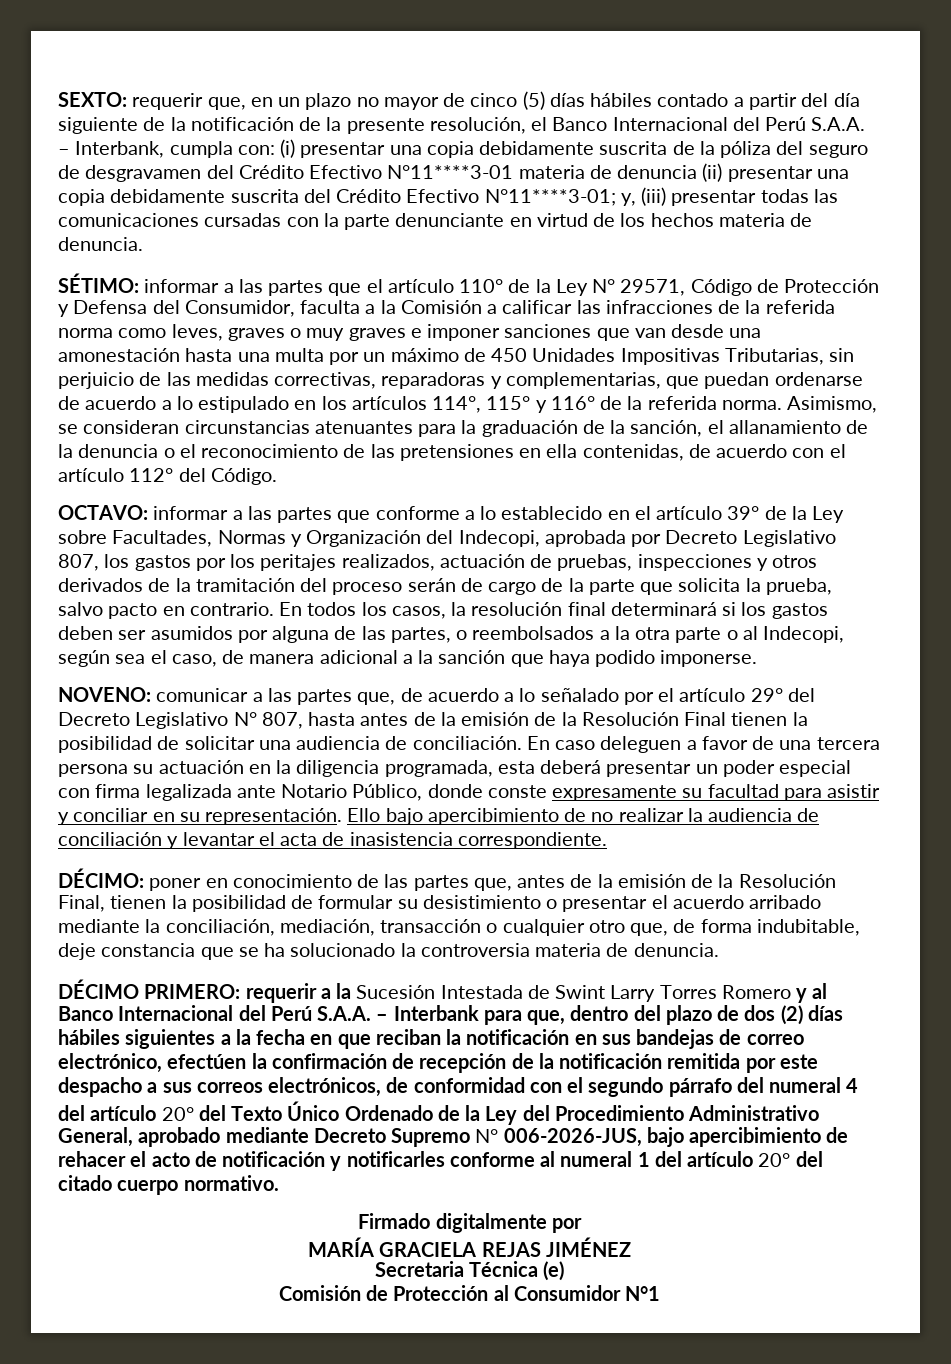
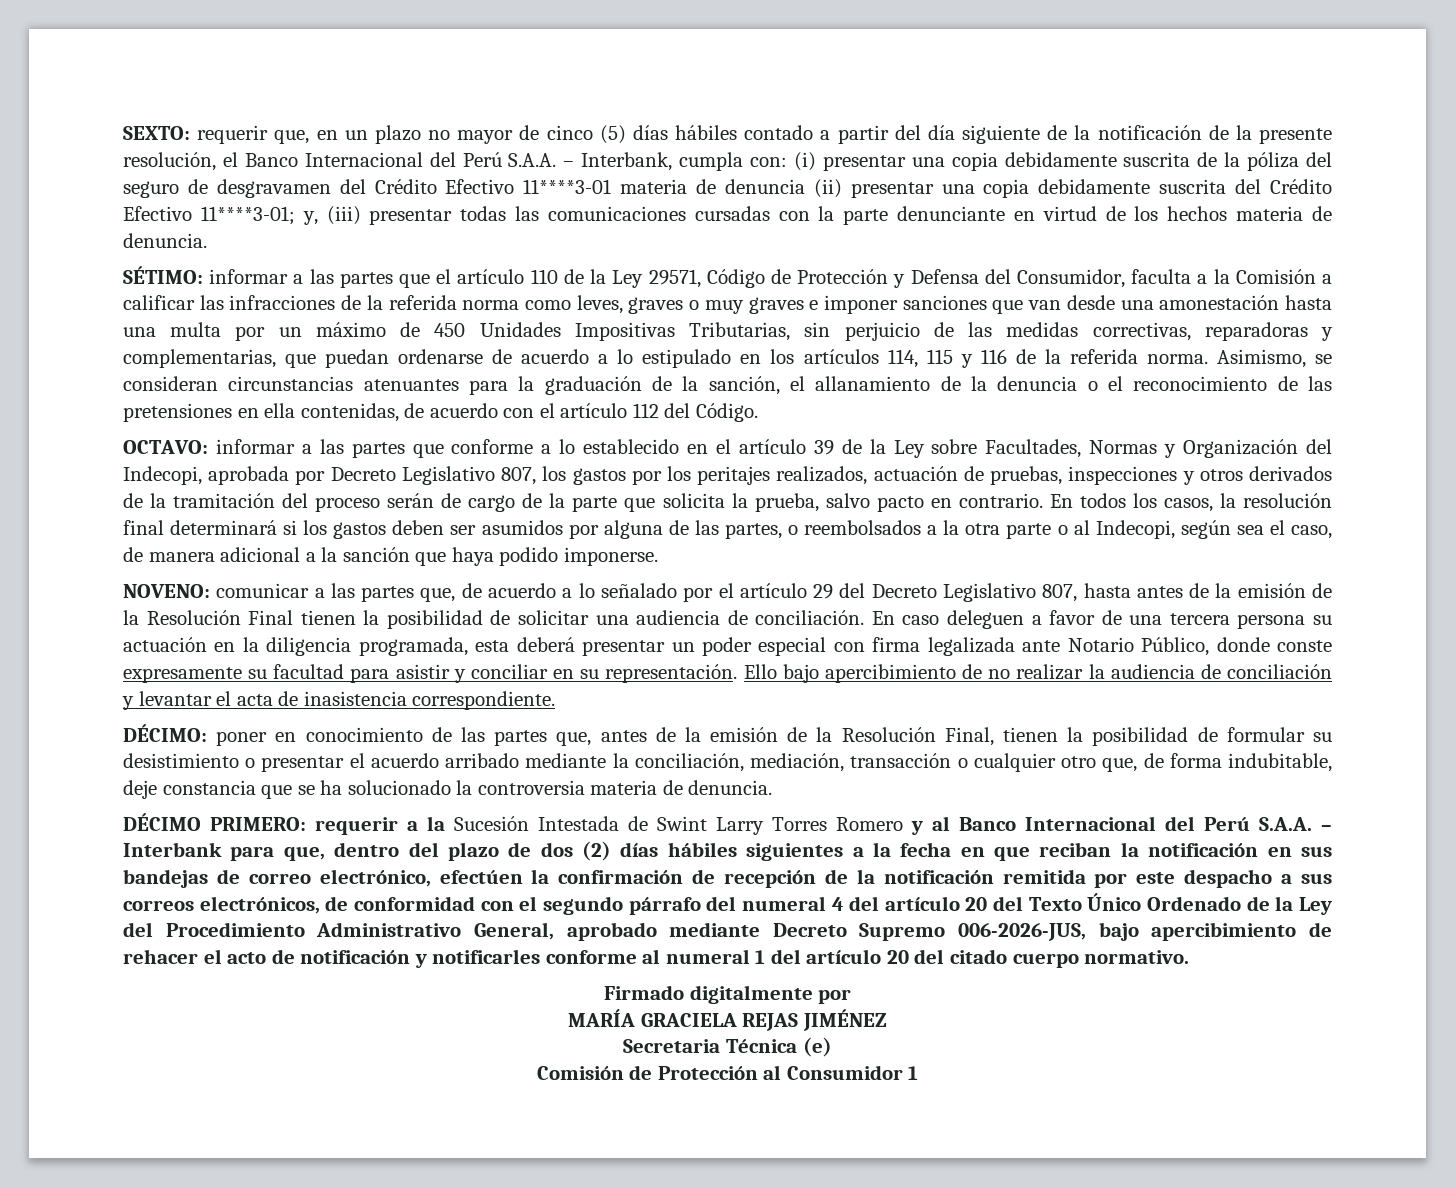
- (i) presentar una copia debidamente suscrita de la póliza del seguro de desgravamen del Crédito Efectivo N°11****3-01 materia de denuncia (ii) presentar una copia debidamente suscrita del Crédito Efectivo N°11****3-01;
+ (i) presentar una copia debidamente suscrita de la póliza del seguro de desgravamen del Crédito Efectivo 11****3-01 materia de denuncia (ii) presentar una copia debidamente suscrita del Crédito Efectivo 11****3-01;
- informar a las partes que el artículo 110° de la Ley N° 29571, Código de Protección y Defensa del Consumidor, faculta a la Comisión a calificar las infracciones de la referida norma como leves, graves o muy graves e imponer sanciones que van desde una amonestación hasta una multa por un máximo de 450 Unidades Impositivas Tributarias, sin perjuicio de las medidas correctivas, reparadoras y complementarias, que puedan ordenarse de acuerdo a lo estipulado en los artículos 114°, 115° y 116° de la referida norma.
+ informar a las partes que el artículo 110 de la Ley 29571, Código de Protección y Defensa del Consumidor, faculta a la Comisión a calificar las infracciones de la referida norma como leves, graves o muy graves e imponer sanciones que van desde una amonestación hasta una multa por un máximo de 450 Unidades Impositivas Tributarias, sin perjuicio de las medidas correctivas, reparadoras y complementarias, que puedan ordenarse de acuerdo a lo estipulado en los artículos 114, 115 y 116 de la referida norma.
- Asimismo, se consideran circunstancias atenuantes para la graduación de la sanción, el allanamiento de la denuncia o el reconocimiento de las pretensiones en ella contenidas, de acuerdo con el artículo 112° del Código.
+ Asimismo, se consideran circunstancias atenuantes para la graduación de la sanción, el allanamiento de la denuncia o el reconocimiento de las pretensiones en ella contenidas, de acuerdo con el artículo 112 del Código.
- OCTAVO: informar a las partes que conforme a lo establecido en el artículo 39° de la Ley sobre Facultades, Normas y Organización del Indecopi, aprobada por Decreto Legislativo 807, los gastos por los peritajes realizados, actuación de pruebas, inspecciones y otros derivados de la tramitación del proceso serán de cargo de la parte que solicita la prueba, salvo pacto en contrario.
+ OCTAVO: informar a las partes que conforme a lo establecido en el artículo 39 de la Ley sobre Facultades, Normas y Organización del Indecopi, aprobada por Decreto Legislativo 807, los gastos por los peritajes realizados, actuación de pruebas, inspecciones y otros derivados de la tramitación del proceso serán de cargo de la parte que solicita la prueba, salvo pacto en contrario.
- NOVENO: comunicar a las partes que, de acuerdo a lo señalado por el artículo 29° del Decreto Legislativo N° 807, hasta antes de la emisión de la Resolución Final tienen la posibilidad de solicitar una audiencia de conciliación.
+ NOVENO: comunicar a las partes que, de acuerdo a lo señalado por el artículo 29 del Decreto Legislativo 807, hasta antes de la emisión de la Resolución Final tienen la posibilidad de solicitar una audiencia de conciliación.
- requerir a la Sucesión Intestada de Swint Larry Torres Romero y al Banco Internacional del Perú S.A.A. – Interbank para que, dentro del plazo de dos (2) días hábiles siguientes a la fecha en que reciban la notificación en sus bandejas de correo electrónico, efectúen la confirmación de recepción de la notificación remitida por este despacho a sus correos electrónicos, de conformidad con el segundo párrafo del numeral 4 del artículo 20° del Texto Único Ordenado de la Ley del Procedimiento Administrativo General, aprobado mediante Decreto Supremo N° 006-2026-JUS, bajo apercibimiento de rehacer el acto de notificación y notificarles conforme al numeral 1 del artículo 20° del citado cuerpo normativo.
+ requerir a la Sucesión Intestada de Swint Larry Torres Romero y al Banco Internacional del Perú S.A.A. – Interbank para que, dentro del plazo de dos (2) días hábiles siguientes a la fecha en que reciban la notificación en sus bandejas de correo electrónico, efectúen la confirmación de recepción de la notificación remitida por este despacho a sus correos electrónicos, de conformidad con el segundo párrafo del numeral 4 del artículo 20 del Texto Único Ordenado de la Ley del Procedimiento Administrativo General, aprobado mediante Decreto Supremo 006-2026-JUS, bajo apercibimiento de rehacer el acto de notificación y notificarles conforme al numeral 1 del artículo 20 del citado cuerpo normativo.
- Comisión de Protección al Consumidor N°1
+ Comisión de Protección al Consumidor 1

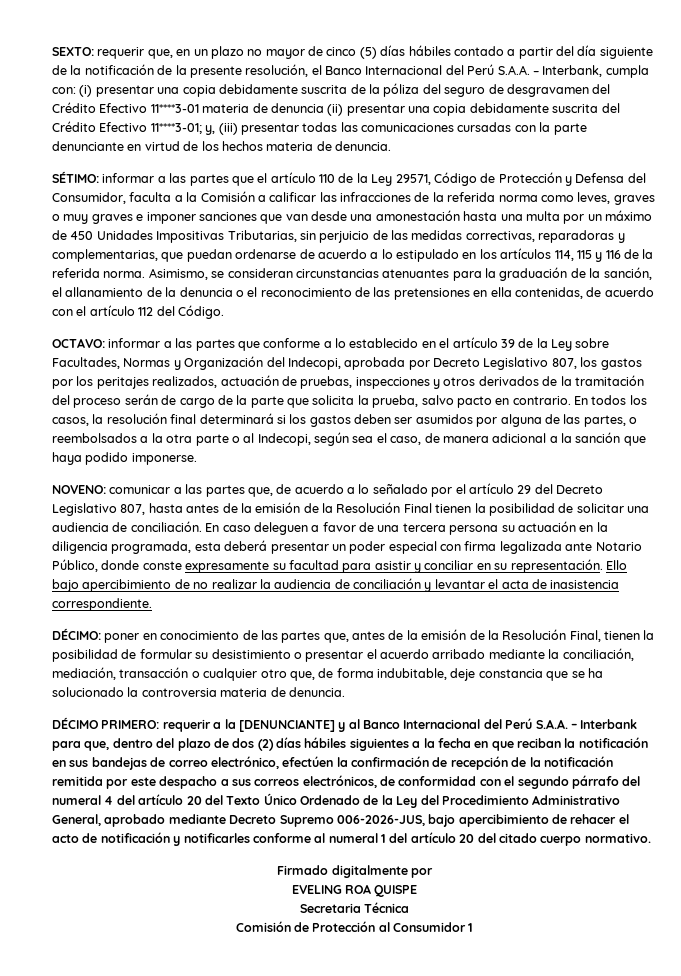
- requerir a la Sucesión Intestada de Swint Larry Torres Romero y al Banco Internacional del Perú S.A.A. – Interbank para que, dentro del plazo de dos (2) días hábiles siguientes a la fecha en que reciban la notificación en sus bandejas de correo electrónico, efectúen la confirmación de recepción de la notificación remitida por este despacho a sus correos electrónicos, de conformidad con el segundo párrafo del numeral 4 del artículo 20 del Texto Único Ordenado de la Ley del Procedimiento Administrativo General, aprobado mediante Decreto Supremo 006-2026-JUS, bajo apercibimiento de rehacer el acto de notificación y notificarles conforme al numeral 1 del artículo 20 del citado cuerpo normativo.
+ requerir a la [DENUNCIANTE] y al Banco Internacional del Perú S.A.A. – Interbank para que, dentro del plazo de dos (2) días hábiles siguientes a la fecha en que reciban la notificación en sus bandejas de correo electrónico, efectúen la confirmación de recepción de la notificación remitida por este despacho a sus correos electrónicos, de conformidad con el segundo párrafo del numeral 4 del artículo 20 del Texto Único Ordenado de la Ley del Procedimiento Administrativo General, aprobado mediante Decreto Supremo 006-2026-JUS, bajo apercibimiento de rehacer el acto de notificación y notificarles conforme al numeral 1 del artículo 20 del citado cuerpo normativo.
- MARÍA GRACIELA REJAS JIMÉNEZ
+ EVELING ROA QUISPE
- Secretaria Técnica (e)
+ Secretaria Técnica

